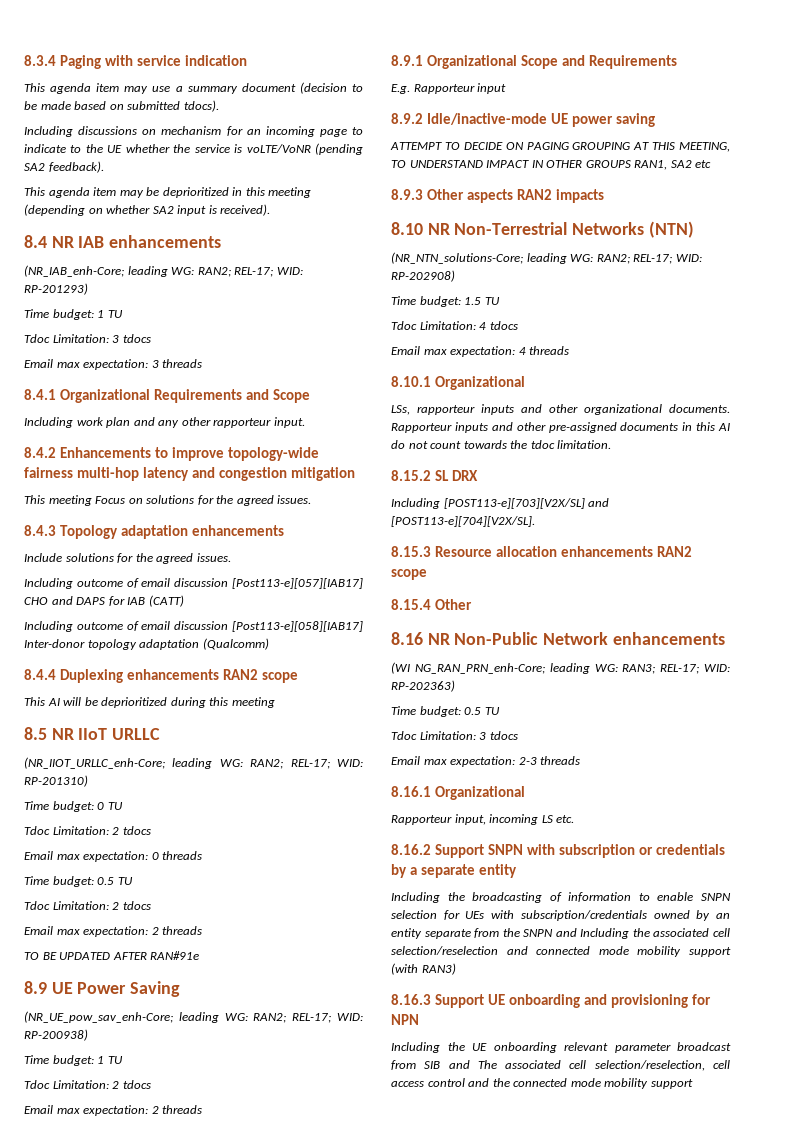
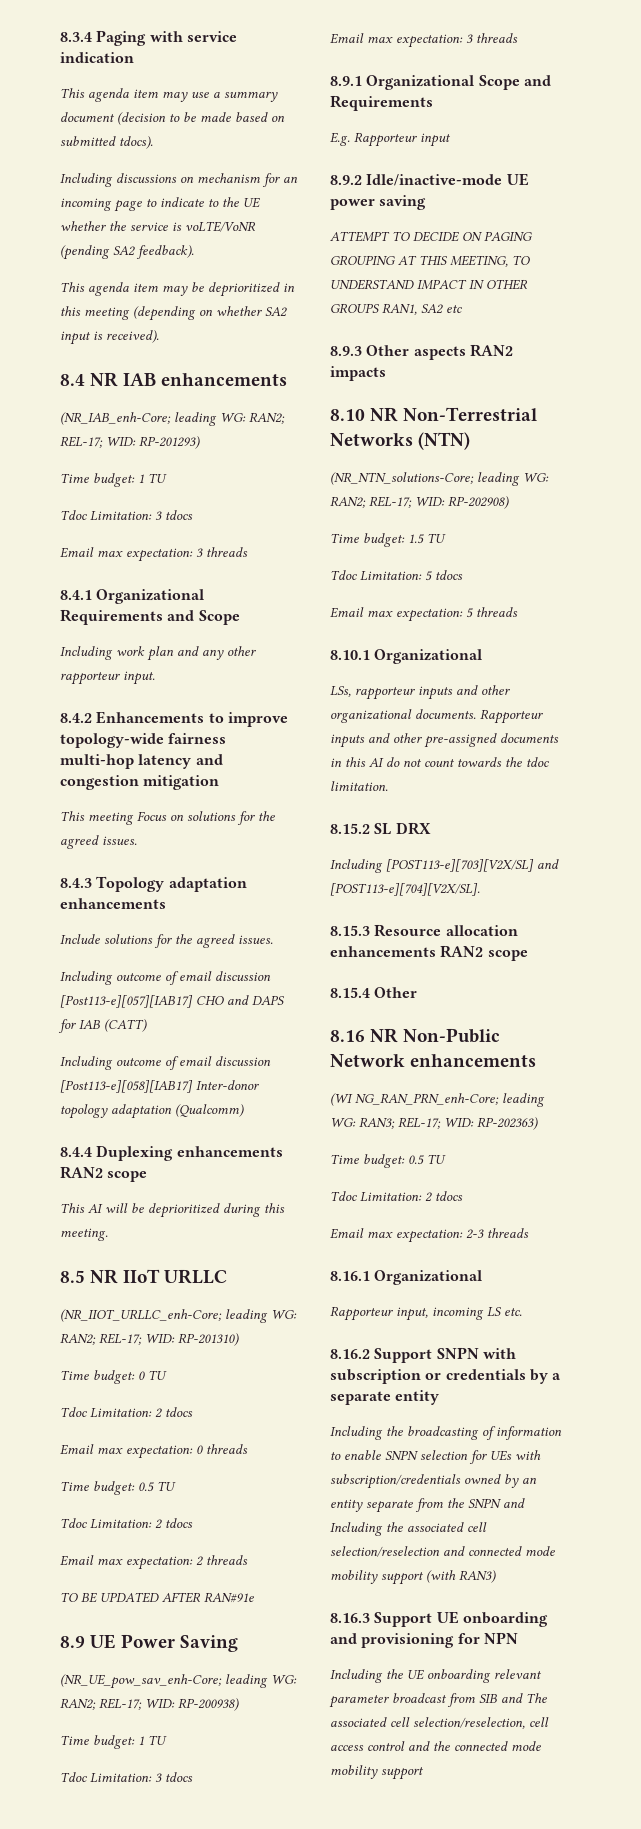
- This AI will be deprioritized during this meeting
+ This AI will be deprioritized during this meeting.
  (NR_UE_pow_sav_enh-Core; leading WG: RAN2; REL-17; WID: RP-200938)
  Time budget: 1 TU
- Tdoc Limitation: 2 tdocs
- Email max expectation: 2 threads
+ Tdoc Limitation: 3 tdocs
+ Email max expectation: 3 threads
- Tdoc Limitation: 4 tdocs
- Email max expectation: 4 threads
+ Tdoc Limitation: 5 tdocs
+ Email max expectation: 5 threads
  (WI NG_RAN_PRN_enh-Core; leading WG: RAN3; REL-17; WID: RP-202363)
  Time budget: 0.5 TU
- Tdoc Limitation: 3 tdocs
+ Tdoc Limitation: 2 tdocs

